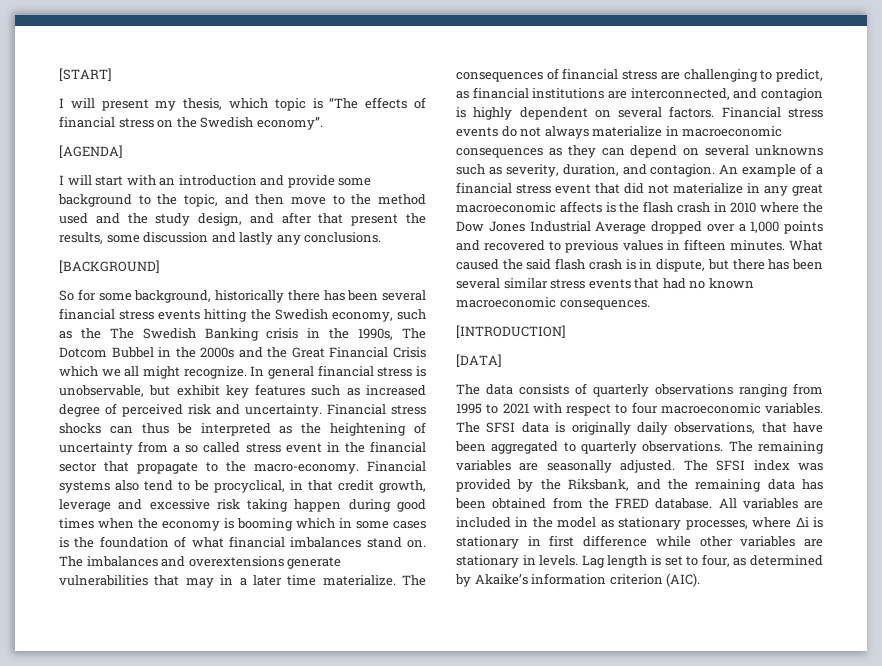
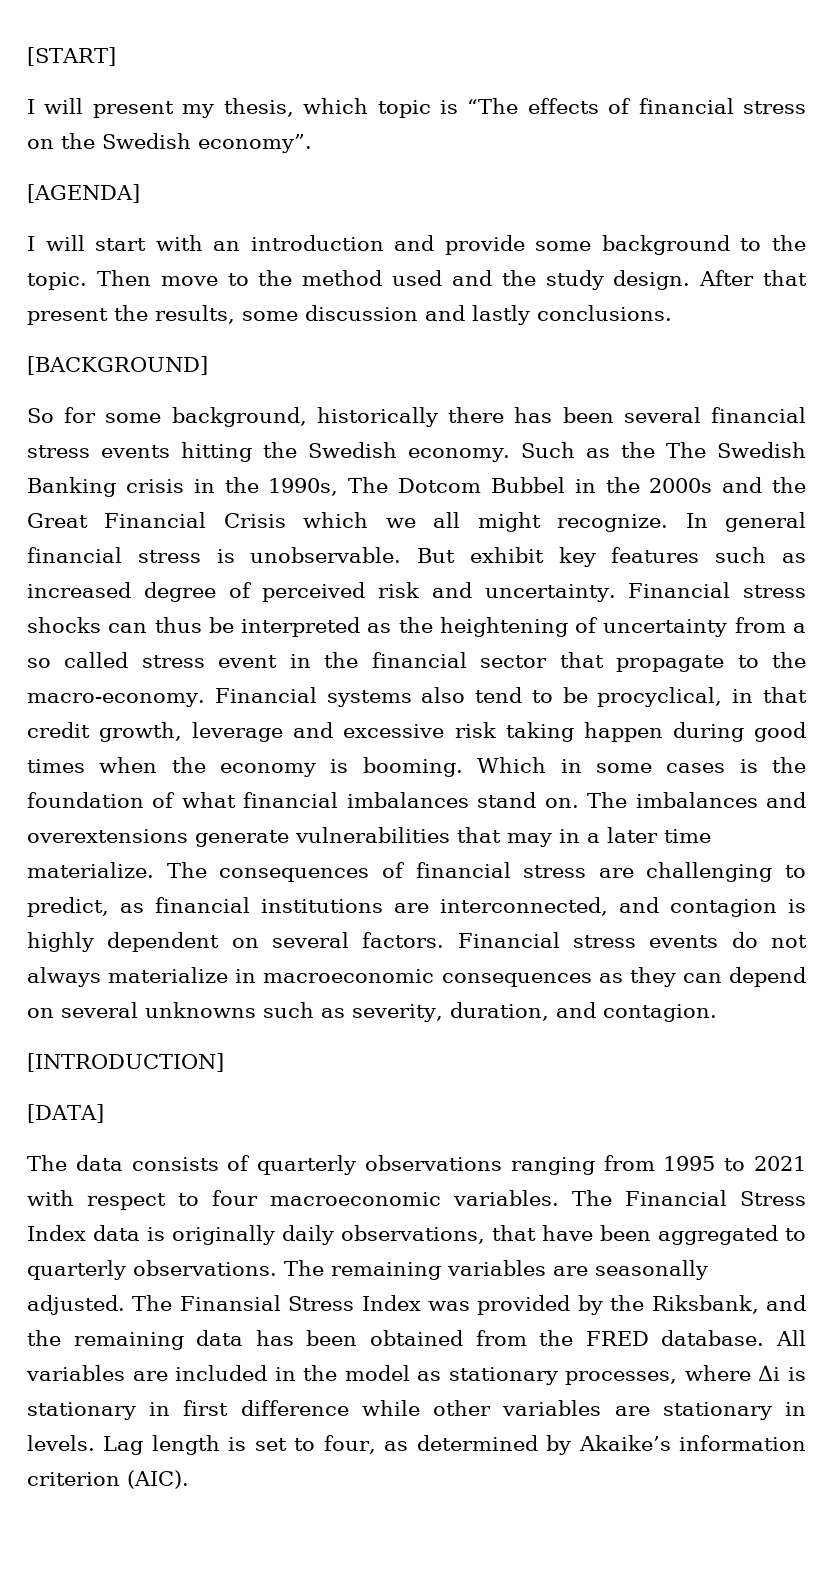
- I will start with an introduction and provide some background to the topic, and then move to the method used and the study design, and after that present the results, some discussion and lastly any conclusions.
+ I will start with an introduction and provide some background to the topic. Then move to the method used and the study design. After that present the results, some discussion and lastly conclusions.
- So for some background, historically there has been several financial stress events hitting the Swedish economy, such as the The Swedish Banking crisis in the 1990s, The Dotcom Bubbel in the 2000s and the Great Financial Crisis which we all might recognize.
+ So for some background, historically there has been several financial stress events hitting the Swedish economy. Such as the The Swedish Banking crisis in the 1990s, The Dotcom Bubbel in the 2000s and the Great Financial Crisis which we all might recognize.
- In general financial stress is unobservable, but exhibit key features such as increased degree of perceived risk and uncertainty.
+ In general financial stress is unobservable. But exhibit key features such as increased degree of perceived risk and uncertainty.
- Financial systems also tend to be procyclical, in that credit growth, leverage and excessive risk taking happen during good times when the economy is booming which in some cases is the foundation of what financial imbalances stand on.
+ Financial systems also tend to be procyclical, in that credit growth, leverage and excessive risk taking happen during good times when the economy is booming. Which in some cases is the foundation of what financial imbalances stand on.
- An example of a financial stress event that did not materialize in any great macroeconomic affects is the flash crash in 2010 where the Dow Jones Industrial Average dropped over a 1,000 points and recovered to previous values in fifteen minutes. What caused the said flash crash is in dispute, but there has been several similar stress events that had no known macroeconomic consequences.
- The SFSI data is originally daily observations, that have been aggregated to quarterly observations.
+ The Financial Stress Index data is originally daily observations, that have been aggregated to quarterly observations.
- The SFSI index was provided by the Riksbank, and the remaining data has been obtained from the FRED database.
+ The Finansial Stress Index was provided by the Riksbank, and the remaining data has been obtained from the FRED database.

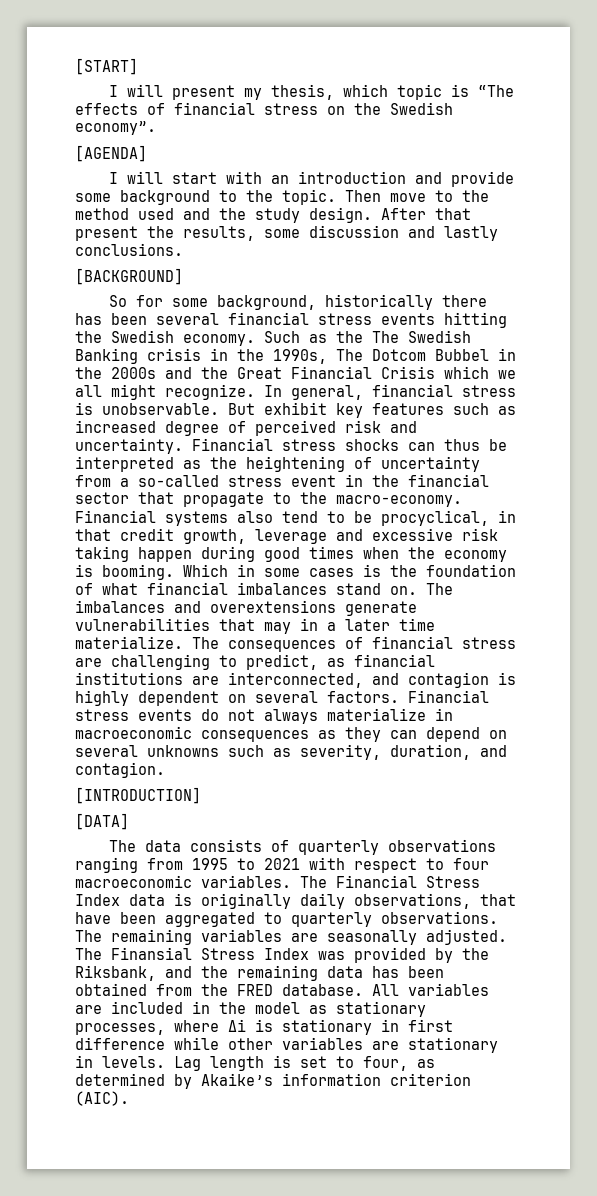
- In general financial stress is unobservable.
+ In general, financial stress is unobservable.
- Financial stress shocks can thus be interpreted as the heightening of uncertainty from a so called stress event in the financial sector that propagate to the macro-economy.
+ Financial stress shocks can thus be interpreted as the heightening of uncertainty from a so-called stress event in the financial sector that propagate to the macro-economy.

